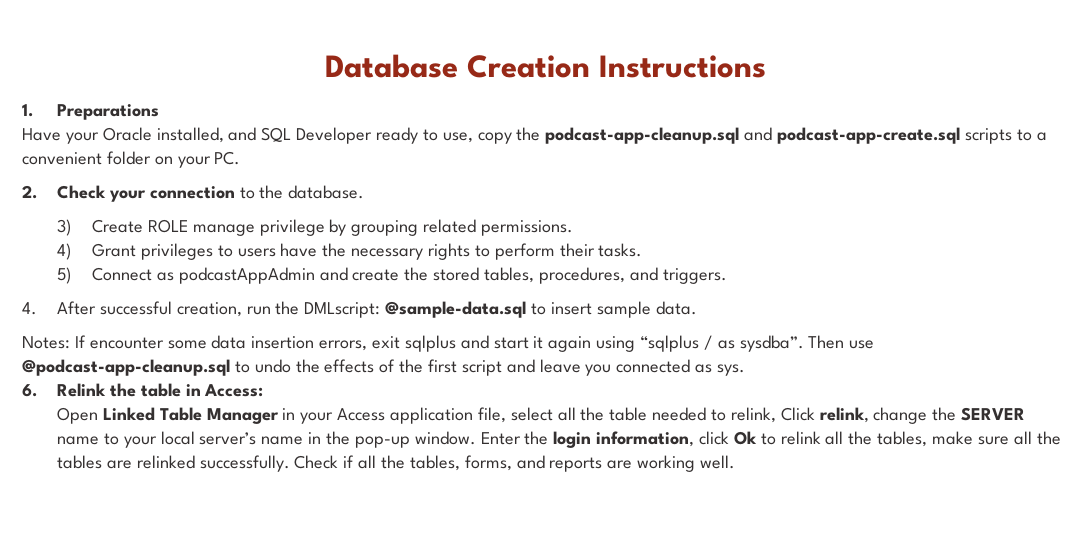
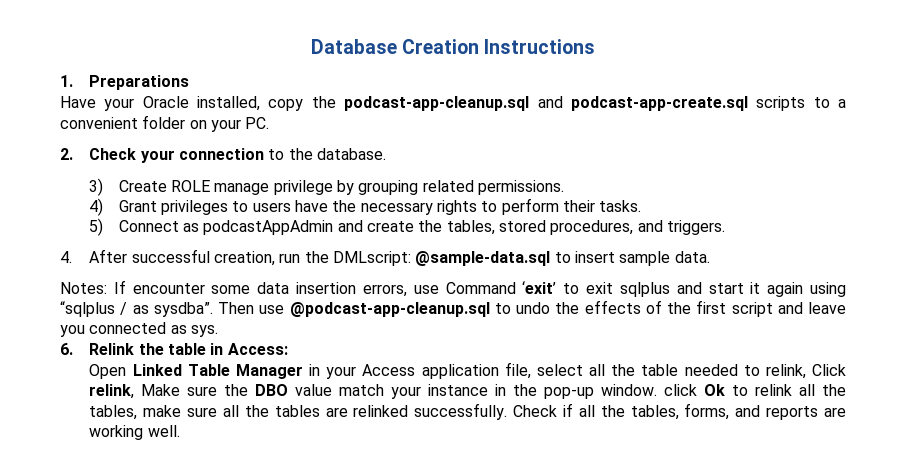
- Have your Oracle installed, and SQL Developer ready to use, copy the podcast-app-cleanup.sql and podcast-app-create.sql scripts to a convenient folder on your PC.
+ Have your Oracle installed, copy the podcast-app-cleanup.sql and podcast-app-create.sql scripts to a convenient folder on your PC.
- 5) Connect as podcastAppAdmin and create the stored tables, procedures, and triggers.
+ 5) Connect as podcastAppAdmin and create the tables, stored procedures, and triggers.
- Notes: If encounter some data insertion errors, exit sqlplus and start it again using “sqlplus / as sysdba”.
+ Notes: If encounter some data insertion errors, use Command ‘exit’ to exit sqlplus and start it again using “sqlplus / as sysdba”.
- Open Linked Table Manager in your Access application file, select all the table needed to relink, Click relink, change the SERVER name to your local server’s name in the pop-up window. Enter the login information, click Ok to relink all the tables, make sure all the tables are relinked successfully.
+ Open Linked Table Manager in your Access application file, select all the table needed to relink, Click relink, Make sure the DBO value match your instance in the pop-up window. click Ok to relink all the tables, make sure all the tables are relinked successfully.

